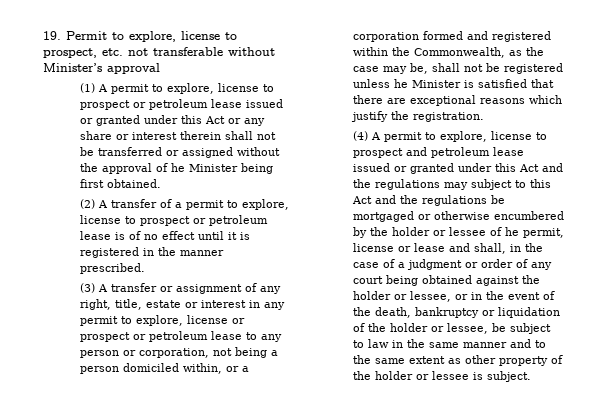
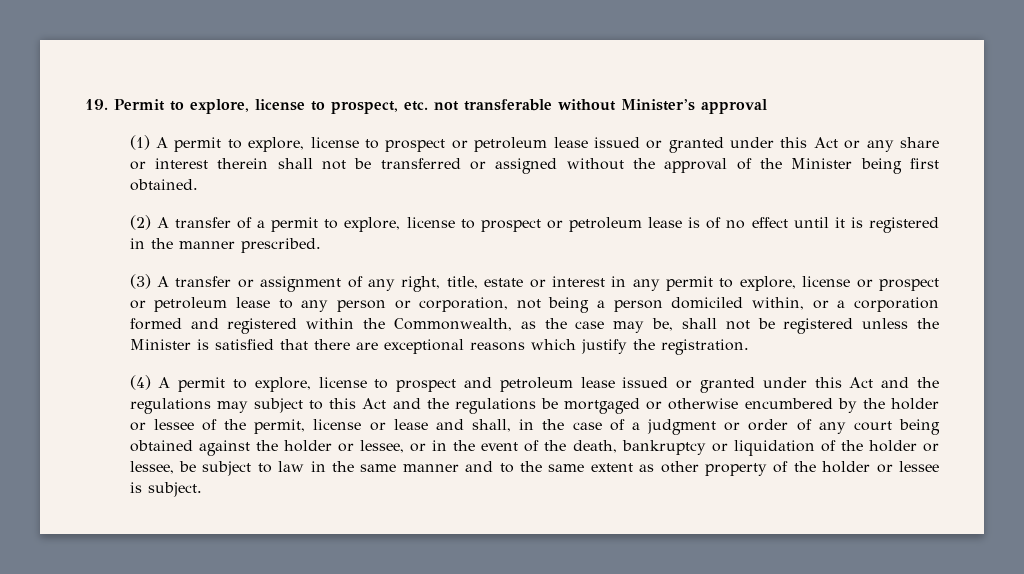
- (1) A permit to explore, license to prospect or petroleum lease issued or granted under this Act or any share or interest therein shall not be transferred or assigned without the approval of he Minister being first obtained.
+ (1) A permit to explore, license to prospect or petroleum lease issued or granted under this Act or any share or interest therein shall not be transferred or assigned without the approval of the Minister being first obtained.
- (3) A transfer or assignment of any right, title, estate or interest in any permit to explore, license or prospect or petroleum lease to any person or corporation, not being a person domiciled within, or a corporation formed and registered within the Commonwealth, as the case may be, shall not be registered unless he Minister is satisfied that there are exceptional reasons which justify the registration.
+ (3) A transfer or assignment of any right, title, estate or interest in any permit to explore, license or prospect or petroleum lease to any person or corporation, not being a person domiciled within, or a corporation formed and registered within the Commonwealth, as the case may be, shall not be registered unless the Minister is satisfied that there are exceptional reasons which justify the registration.
- (4) A permit to explore, license to prospect and petroleum lease issued or granted under this Act and the regulations may subject to this Act and the regulations be mortgaged or otherwise encumbered by the holder or lessee of he permit, license or lease and shall, in the case of a judgment or order of any court being obtained against the holder or lessee, or in the event of the death, bankruptcy or liquidation of the holder or lessee, be subject to law in the same manner and to the same extent as other property of the holder or lessee is subject.
+ (4) A permit to explore, license to prospect and petroleum lease issued or granted under this Act and the regulations may subject to this Act and the regulations be mortgaged or otherwise encumbered by the holder or lessee of the permit, license or lease and shall, in the case of a judgment or order of any court being obtained against the holder or lessee, or in the event of the death, bankruptcy or liquidation of the holder or lessee, be subject to law in the same manner and to the same extent as other property of the holder or lessee is subject.

